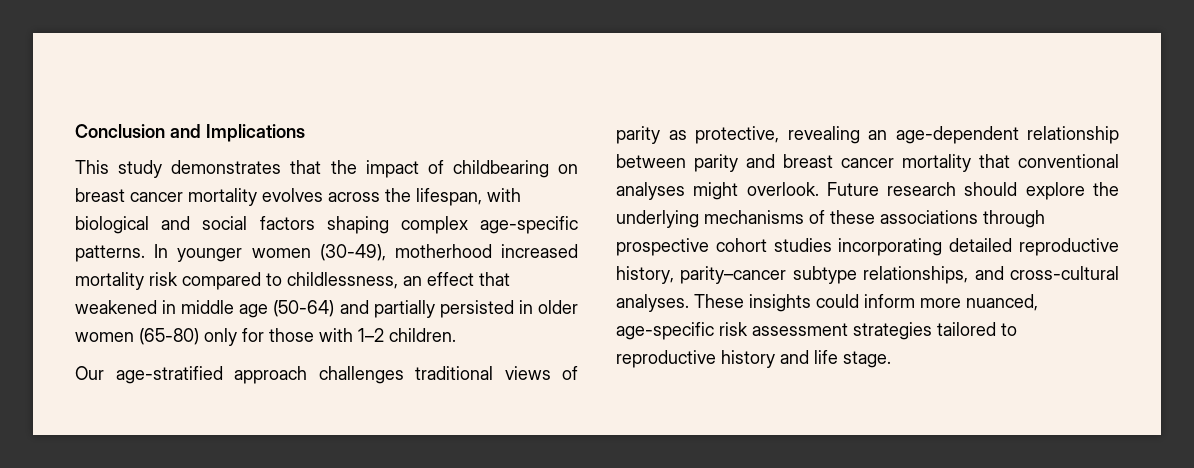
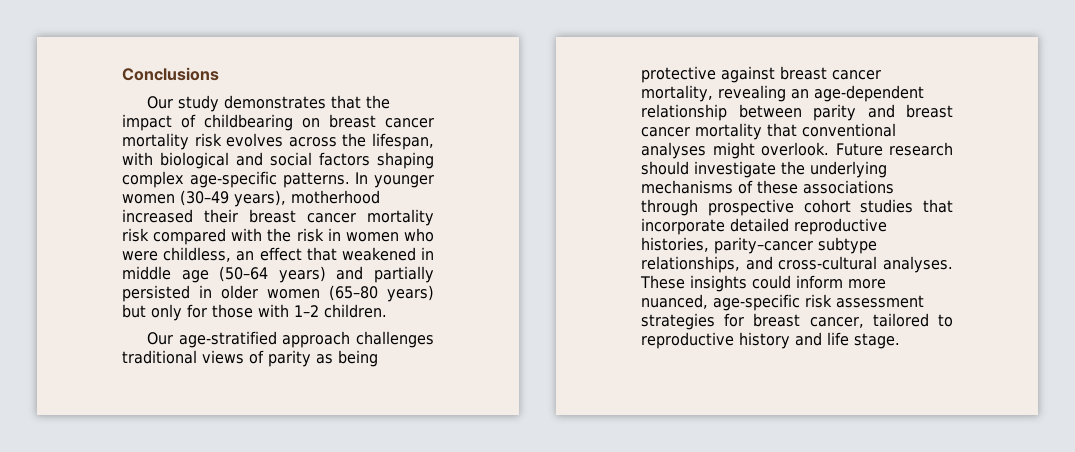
- Conclusion and Implications
- This study demonstrates that the impact of childbearing on breast cancer mortality evolves across the lifespan, with biological and social factors shaping complex age-specific patterns.
+ Conclusions
+ Our study demonstrates that the impact of childbearing on breast cancer mortality risk evolves across the lifespan, with biological and social factors shaping complex age-specific patterns.
- In younger women (30-49), motherhood increased mortality risk compared to childlessness, an effect that weakened in middle age (50-64) and partially persisted in older women (65-80) only for those with 1–2 children.
+ In younger women (30–49 years), motherhood increased their breast cancer mortality risk compared with the risk in women who were childless, an effect that weakened in middle age (50–64 years) and partially persisted in older women (65–80 years) but only for those with 1–2 children.
- Our age-stratified approach challenges traditional views of parity as protective, revealing an age-dependent relationship between parity and breast cancer mortality that conventional analyses might overlook.
+ Our age-stratified approach challenges traditional views of parity as being protective against breast cancer mortality, revealing an age-dependent relationship between parity and breast cancer mortality that conventional analyses might overlook.
- Future research should explore the underlying mechanisms of these associations through prospective cohort studies incorporating detailed reproductive history, parity–cancer subtype relationships, and cross-cultural analyses.
+ Future research should investigate the underlying mechanisms of these associations through prospective cohort studies that incorporate detailed reproductive histories, parity–cancer subtype relationships, and cross-cultural analyses.
- These insights could inform more nuanced, age-specific risk assessment strategies tailored to reproductive history and life stage.
+ These insights could inform more nuanced, age-specific risk assessment strategies for breast cancer, tailored to reproductive history and life stage.

